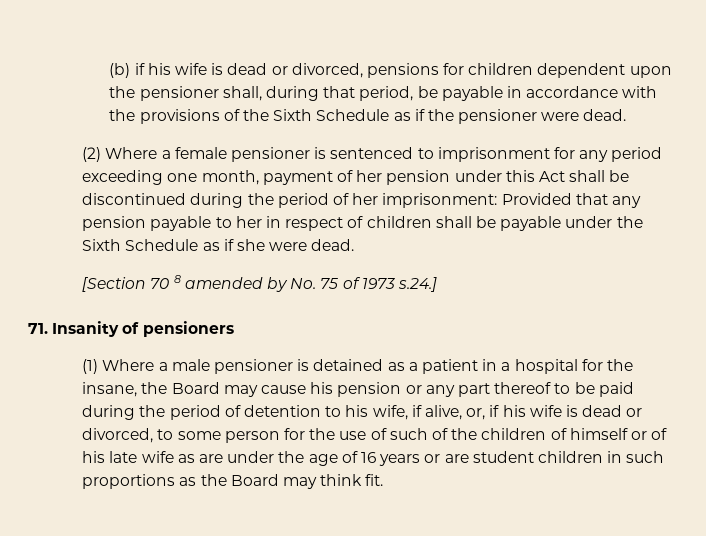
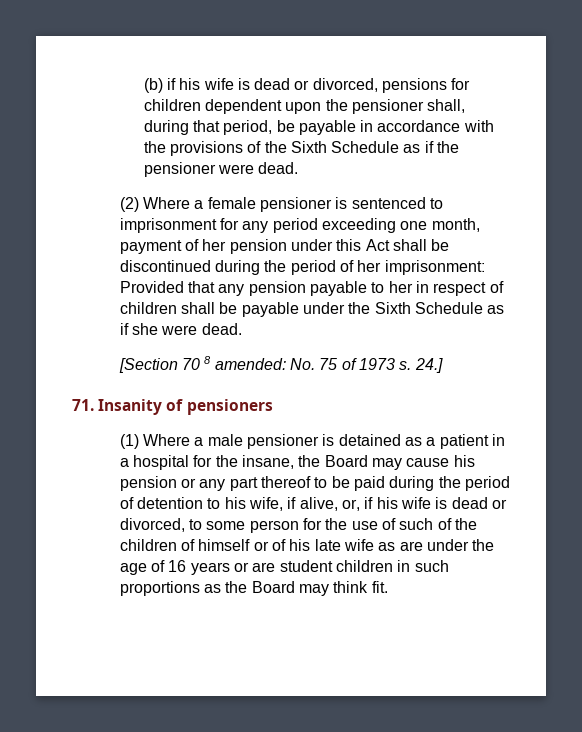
- [Section 70 8 amended by No. 75 of 1973 s.24.]
+ [Section 70 8 amended: No. 75 of 1973 s. 24.]

